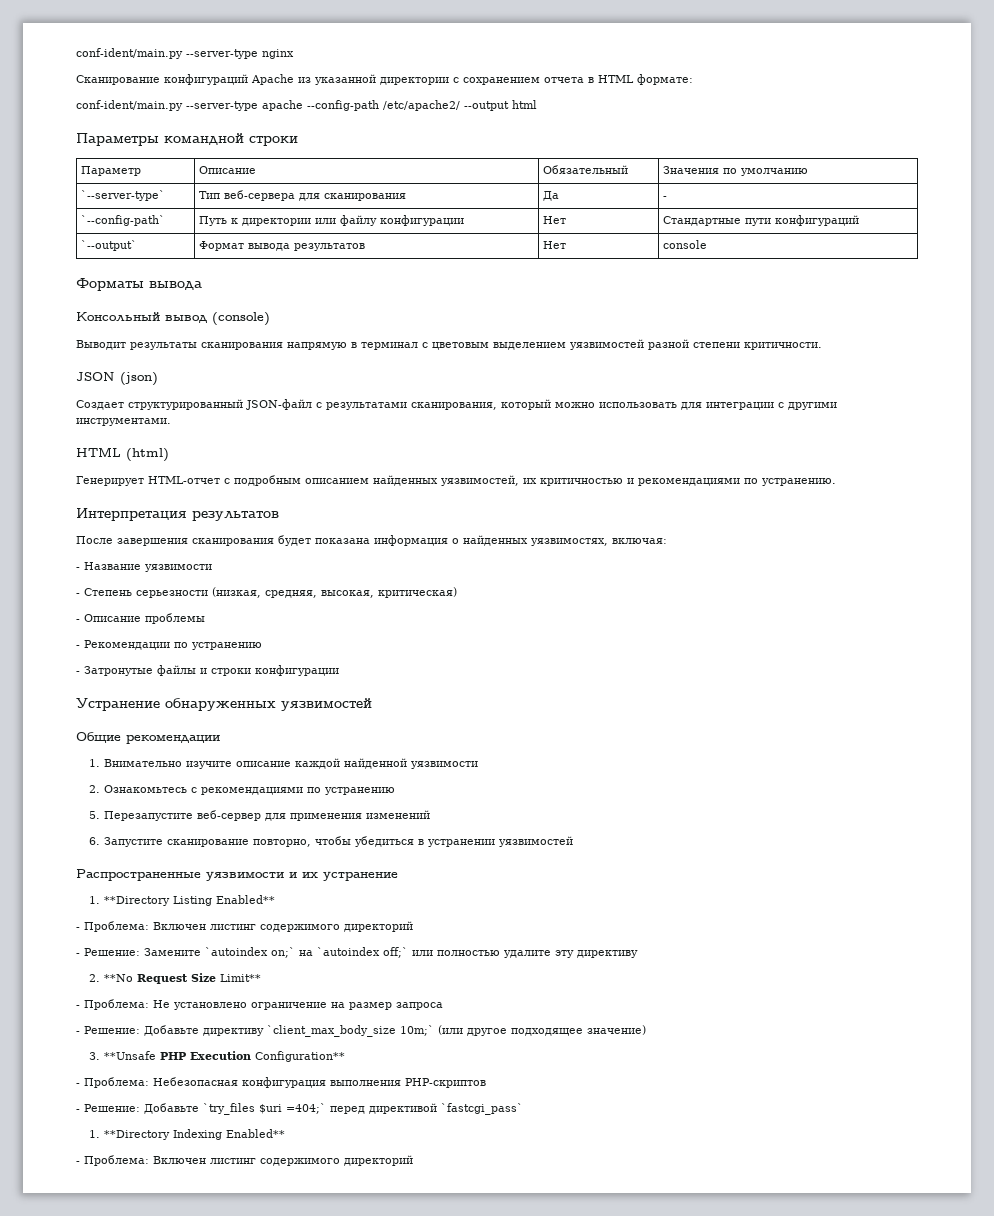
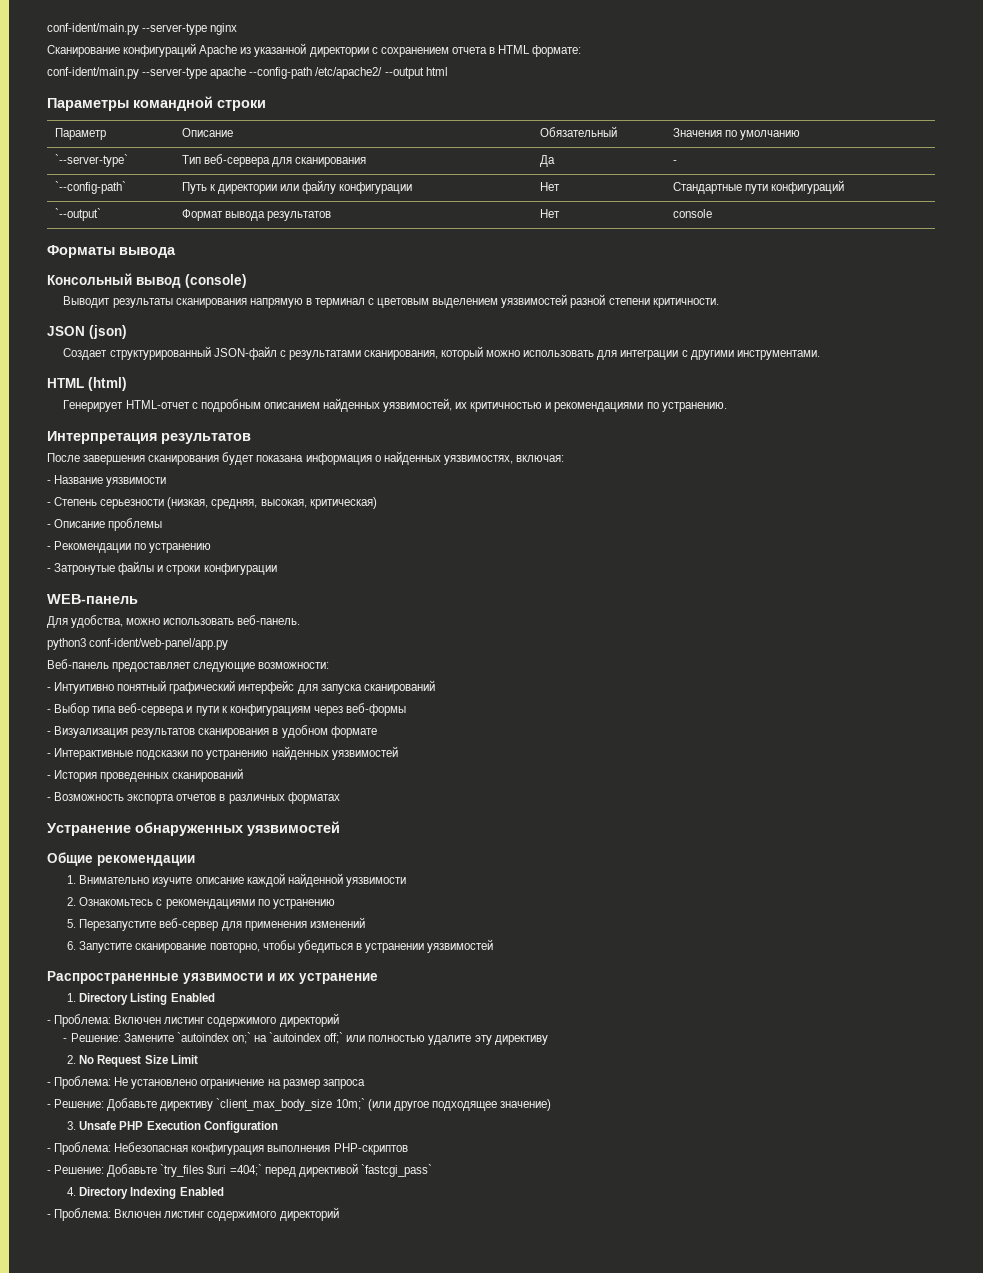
+ WEB-панель
+ Для удобства, можно использовать веб-панель.
+ python3 conf-ident/web-panel/app.py
+ Веб-панель предоставляет следующие возможности:
+ - Интуитивно понятный графический интерфейс для запуска сканирований
+ - Выбор типа веб-сервера и пути к конфигурациям через веб-формы
+ - Визуализация результатов сканирования в удобном формате
+ - Интерактивные подсказки по устранению найденных уязвимостей
+ - История проведенных сканирований
+ - Возможность экспорта отчетов в различных форматах
- 1. **Directory Listing Enabled**
+ 1. Directory Listing Enabled
- 2. **No Request Size Limit**
+ 2. No Request Size Limit
- 3. **Unsafe PHP Execution Configuration**
+ 3. Unsafe PHP Execution Configuration
- 1. **Directory Indexing Enabled**
+ 4. Directory Indexing Enabled

